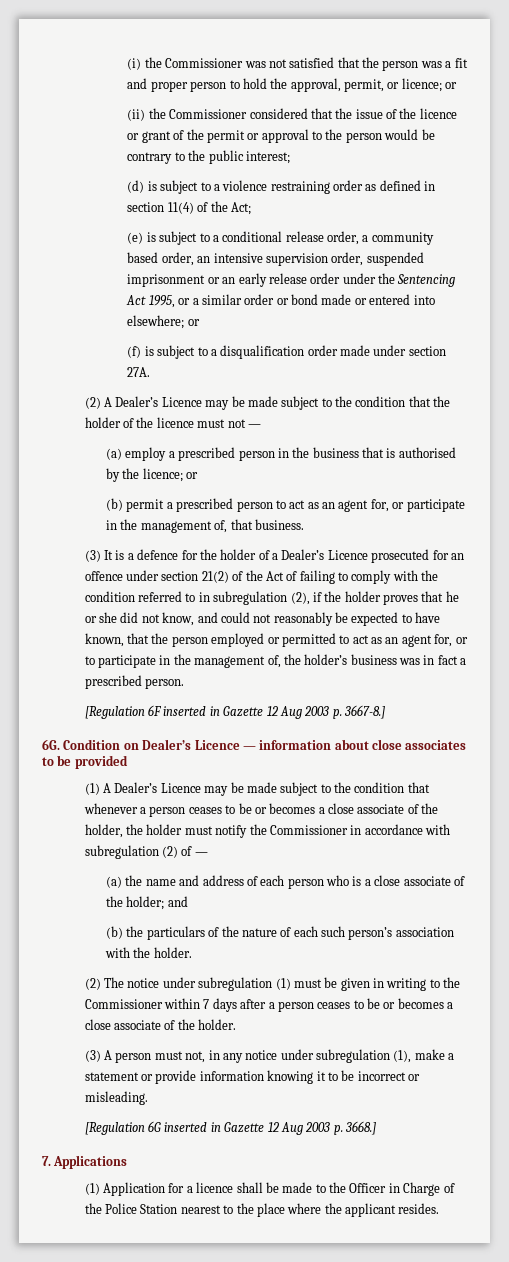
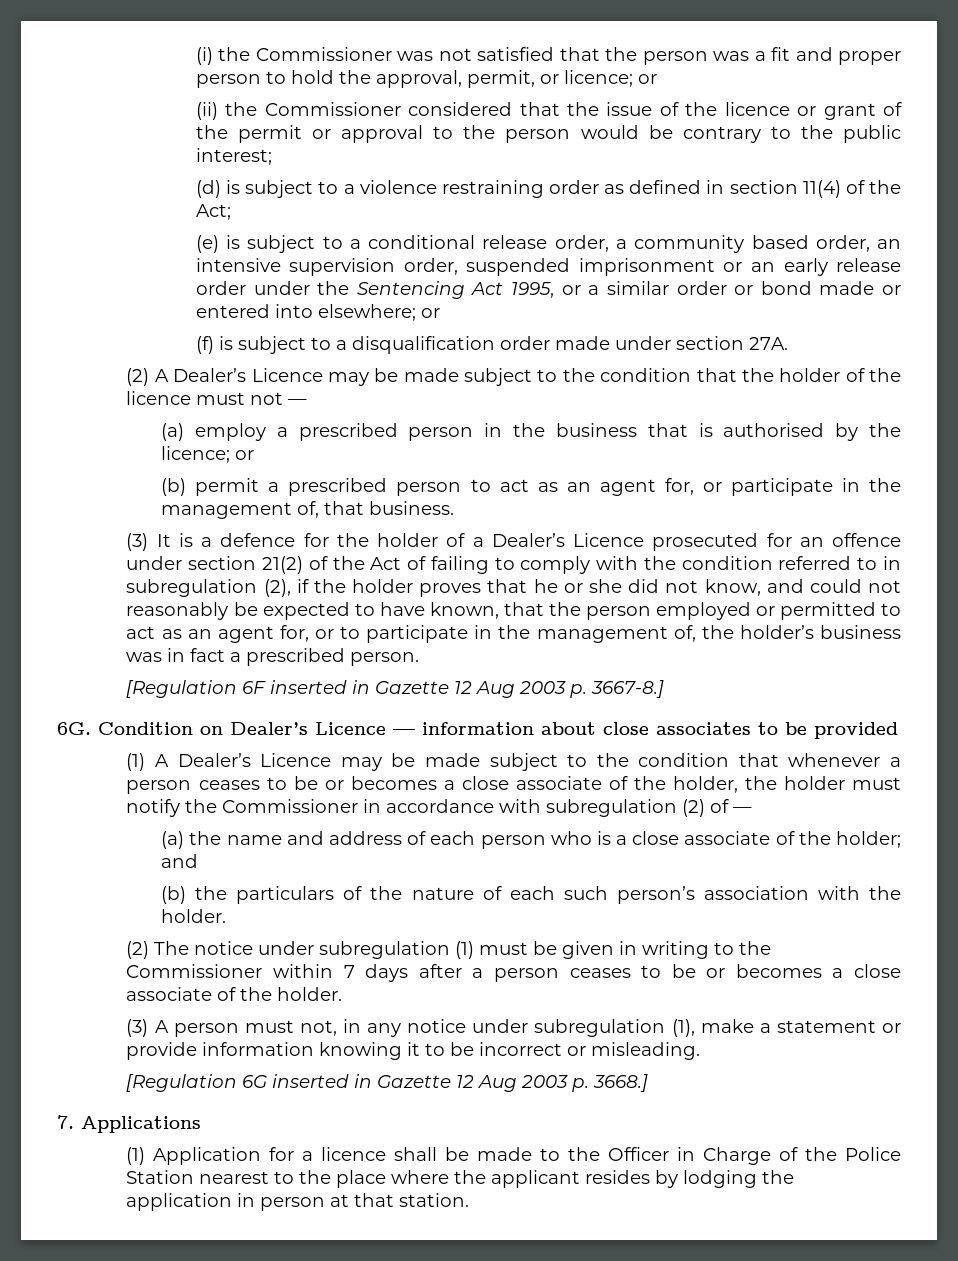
- (1) Application for a licence shall be made to the Officer in Charge of the Police Station nearest to the place where the applicant resides.
+ (1) Application for a licence shall be made to the Officer in Charge of the Police Station nearest to the place where the applicant resides by lodging the application in person at that station.

